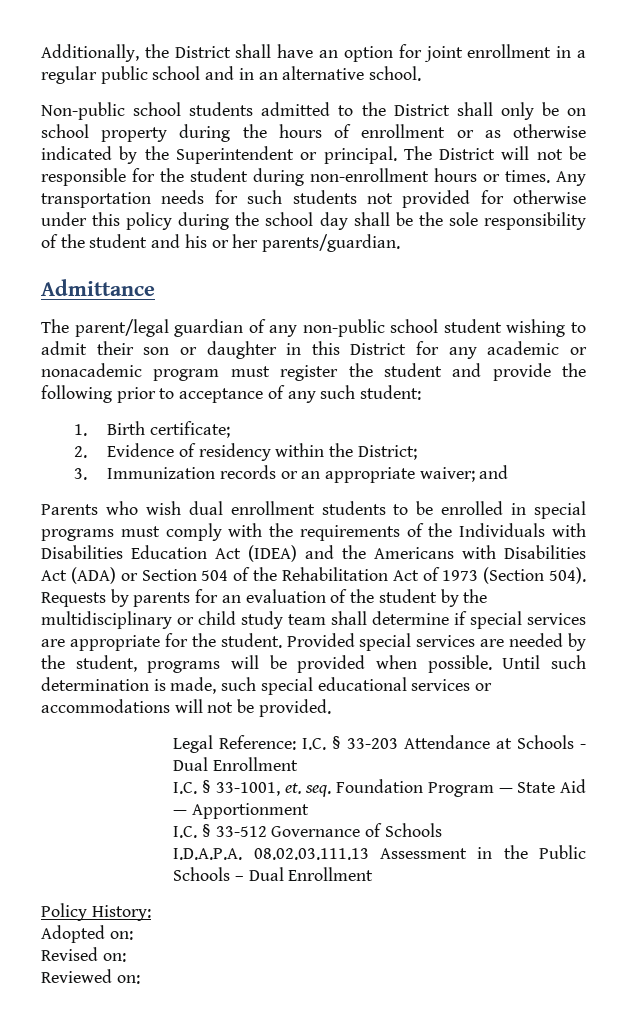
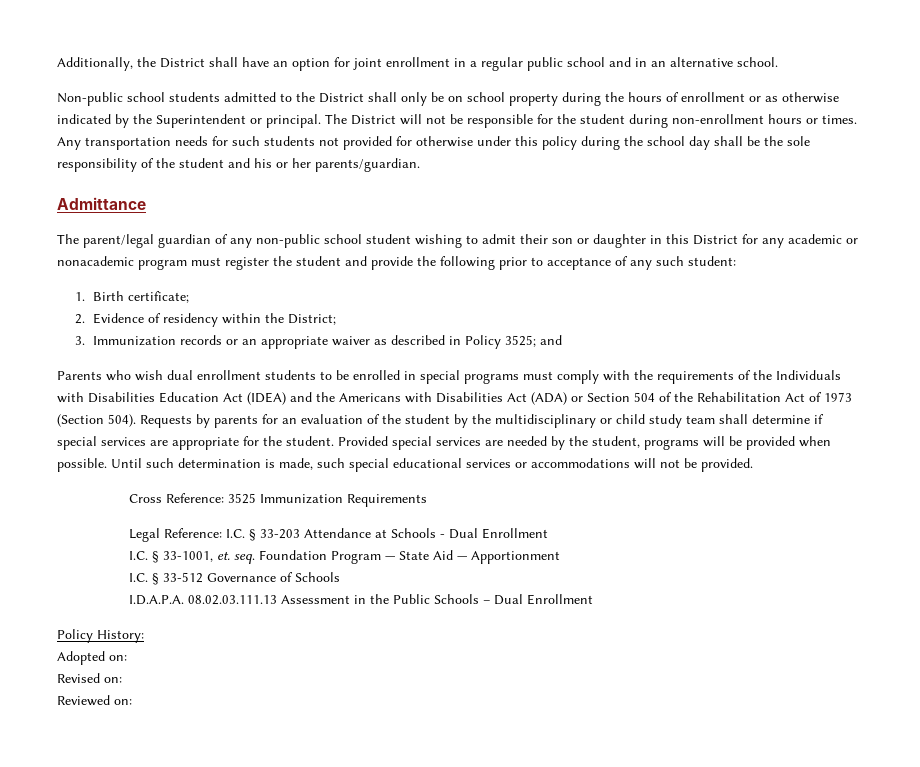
- 3. Immunization records or an appropriate waiver; and
+ 3. Immunization records or an appropriate waiver as described in Policy 3525; and
+ Cross Reference: 3525 Immunization Requirements

